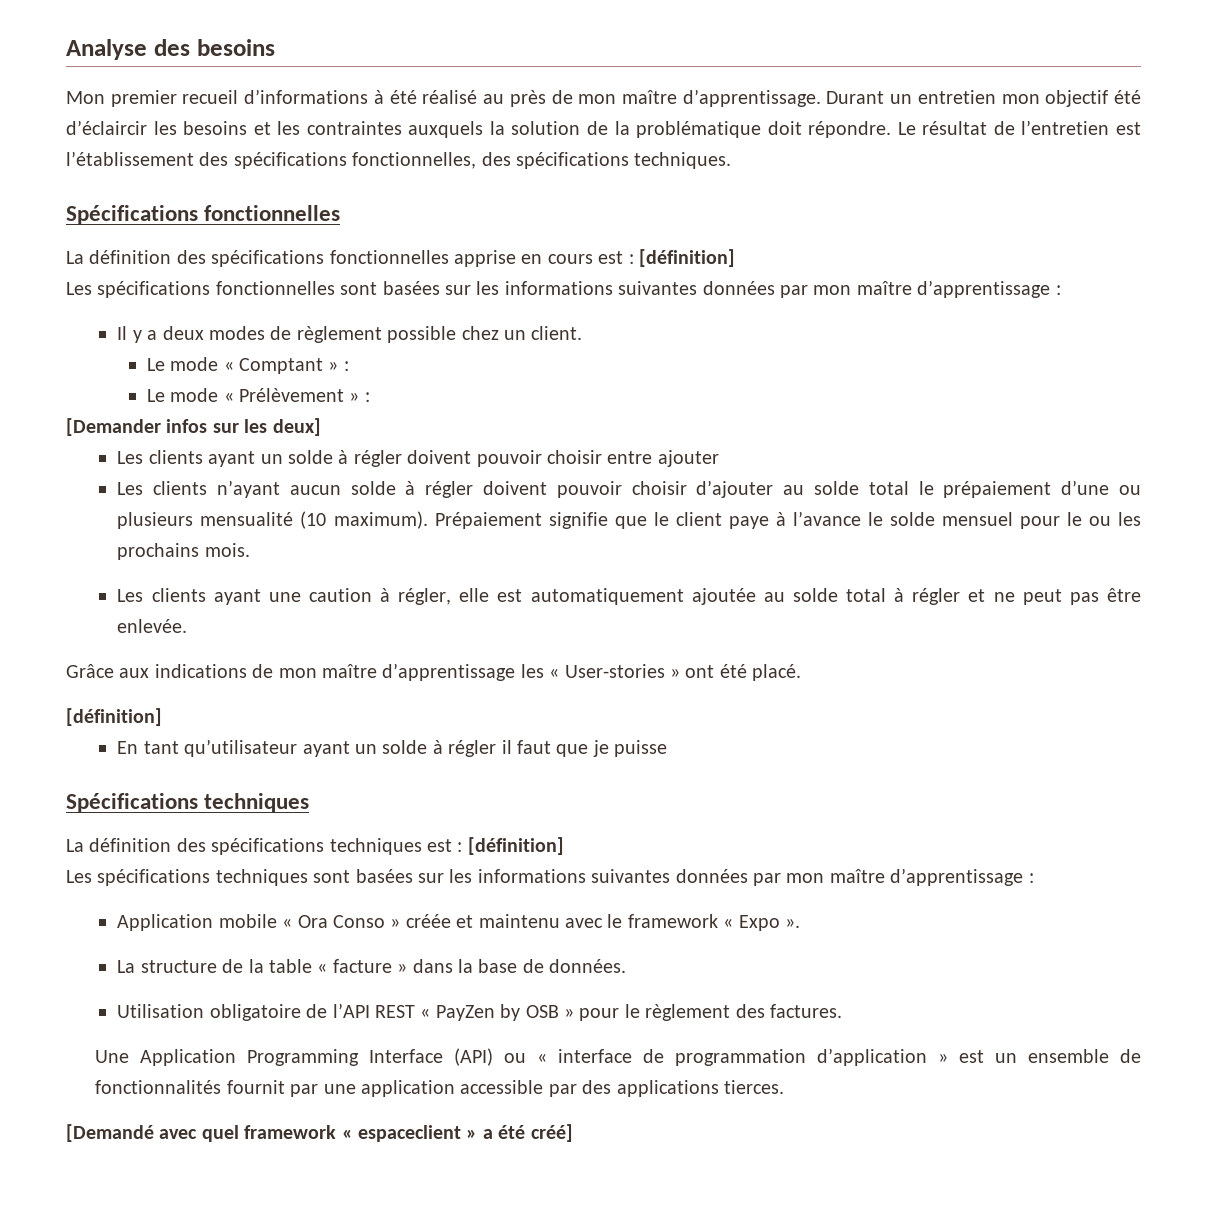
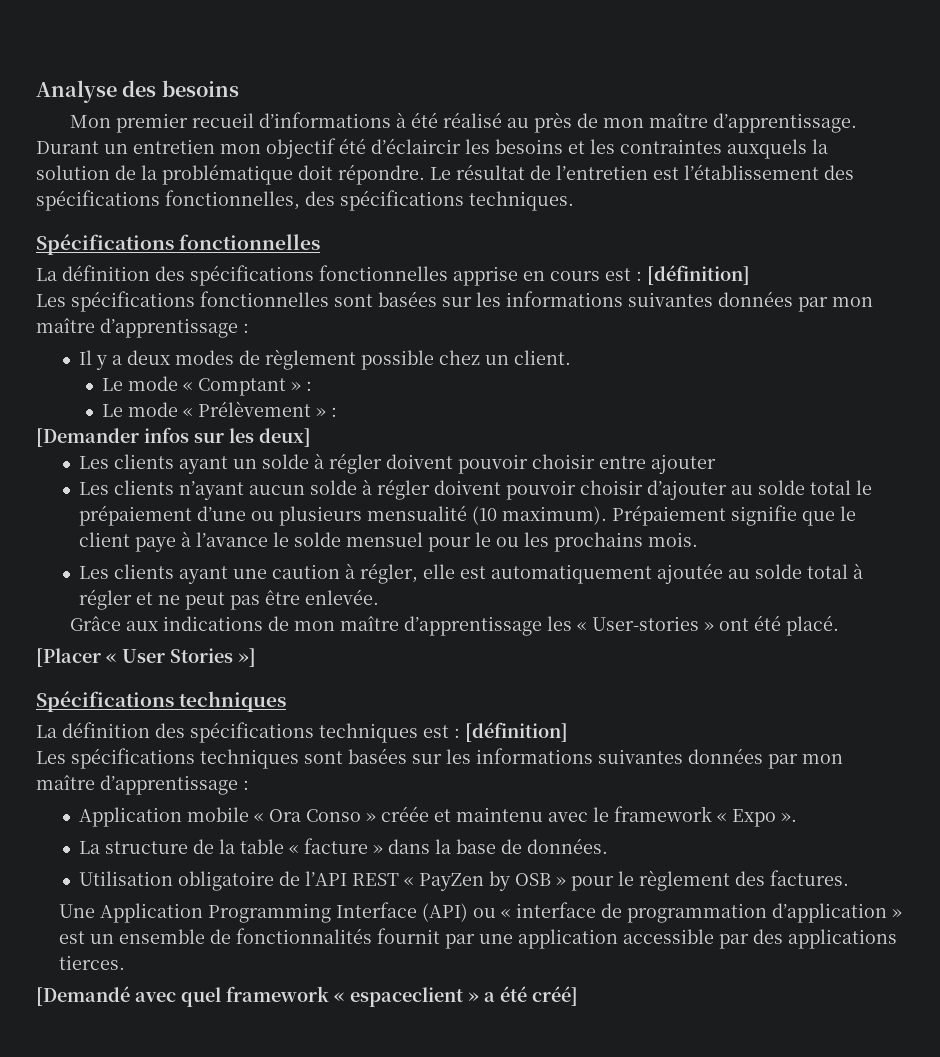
  Grâce aux indications de mon maître d’apprentissage les « User-stories » ont été placé.
- [définition]
- En tant qu’utilisateur ayant un solde à régler il faut que je puisse
+ [Placer « User Stories »]

